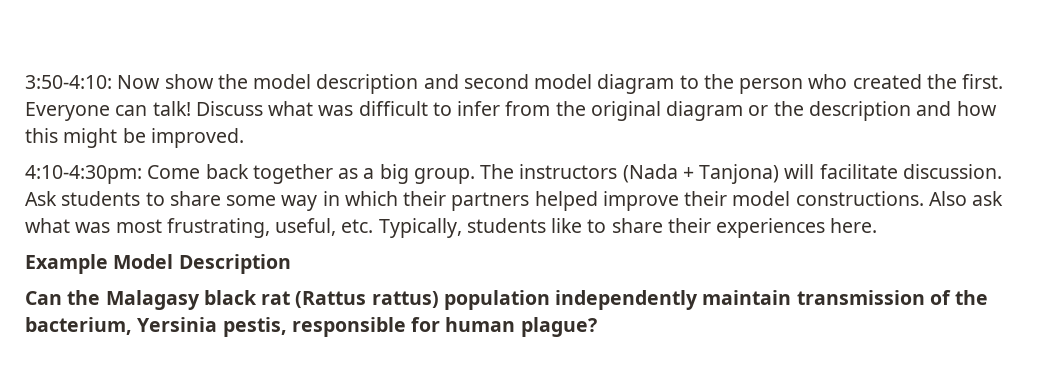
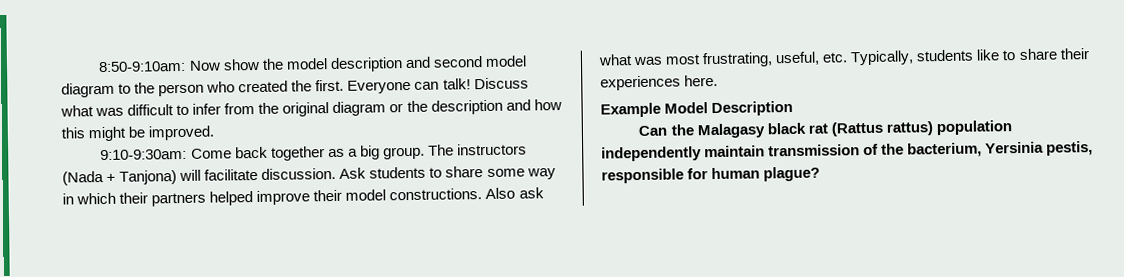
- 3:50-4:10: Now show the model description and second model diagram to the person who created the first.
+ 8:50-9:10am: Now show the model description and second model diagram to the person who created the first.
- 4:10-4:30pm: Come back together as a big group.
+ 9:10-9:30am: Come back together as a big group.

